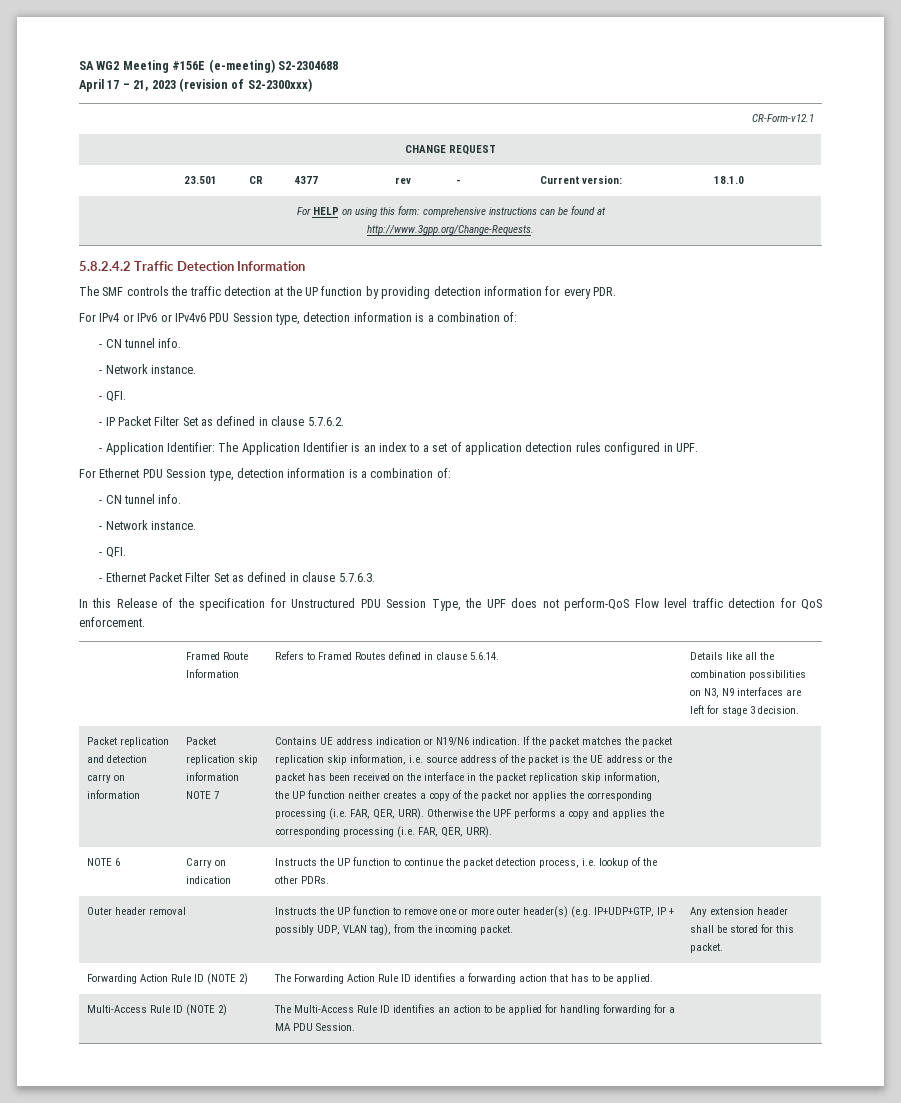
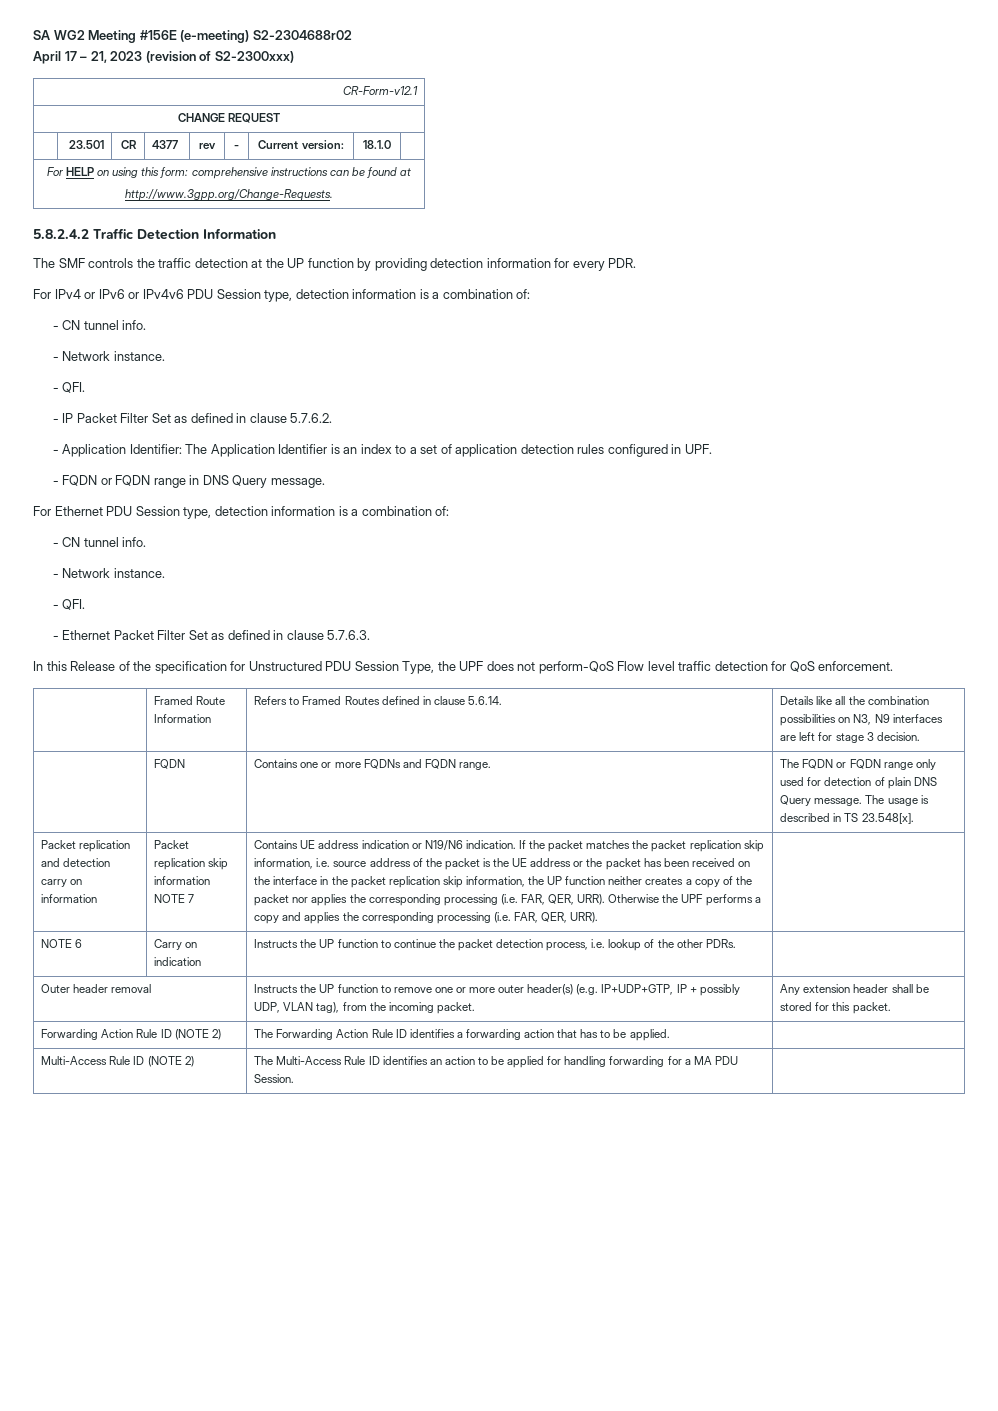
- SA WG2 Meeting #156E (e-meeting) S2-2304688
+ SA WG2 Meeting #156E (e-meeting) S2-2304688r02
+ - FQDN or FQDN range in DNS Query message.
+ | FQDN | Contains one or more FQDNs and FQDN range. | The FQDN or FQDN range only used for detection of plain DNS Query message. The usage is described in TS 23.548[x].

